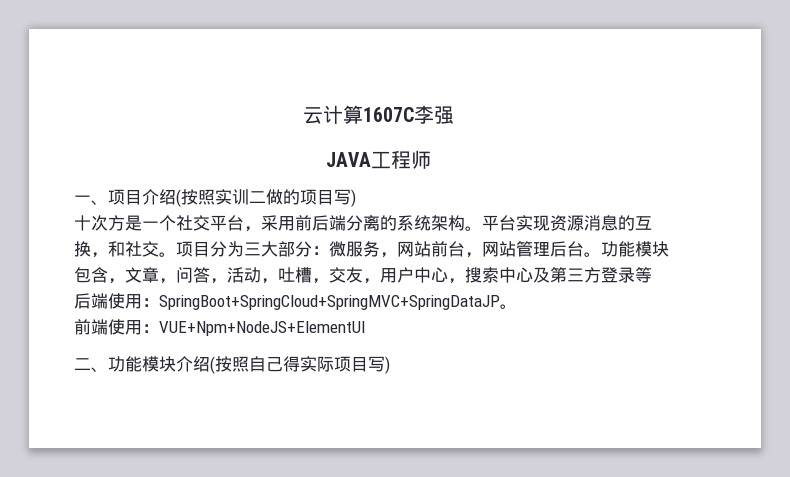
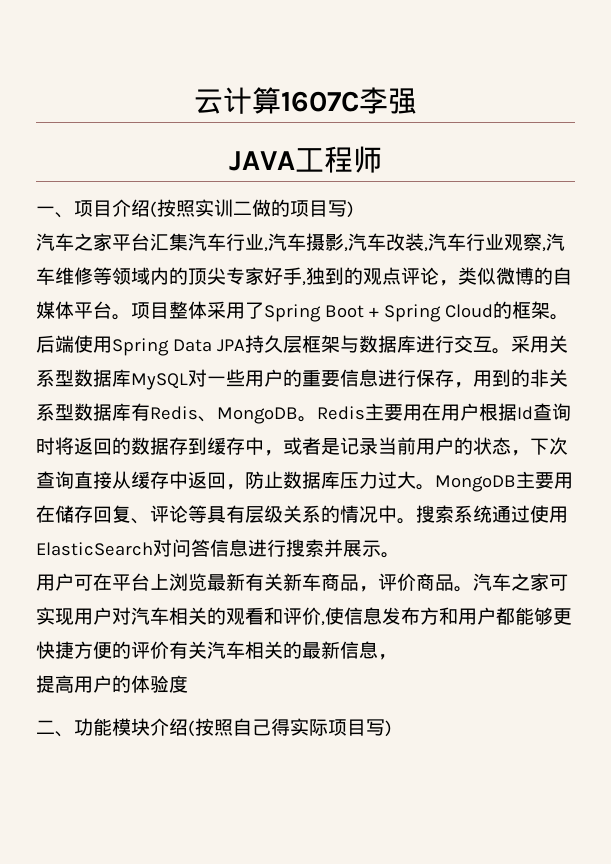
- 十次方是一个社交平台，采用前后端分离的系统架构。平台实现资源消息的互换，和社交。项目分为三大部分：微服务，网站前台，网站管理后台。功能模块包含，文章，问答，活动，吐槽，交友，用户中心，搜索中心及第三方登录等
- 后端使用：SpringBoot+SpringCloud+SpringMVC+SpringDataJP。
- 前端使用：VUE+Npm+NodeJS+ElementUI
+ 汽车之家平台汇集汽车行业,汽车摄影,汽车改装,汽车行业观察,汽车维修等领域内的顶尖专家好手,独到的观点评论，类似微博的自媒体平台。项目整体采用了Spring Boot + Spring Cloud的框架。后端使用Spring Data JPA持久层框架与数据库进行交互。采用关系型数据库MySQL对一些用户的重要信息进行保存，用到的非关系型数据库有Redis、MongoDB。Redis主要用在用户根据Id查询时将返回的数据存到缓存中，或者是记录当前用户的状态，下次查询直接从缓存中返回，防止数据库压力过大。MongoDB主要用在储存回复、评论等具有层级关系的情况中。搜索系统通过使用ElasticSearch对问答信息进行搜索并展示。
+ 用户可在平台上浏览最新有关新车商品，评价商品。汽车之家可实现用户对汽车相关的观看和评价,使信息发布方和用户都能够更快捷方便的评价有关汽车相关的最新信息，
+ 提高用户的体验度

